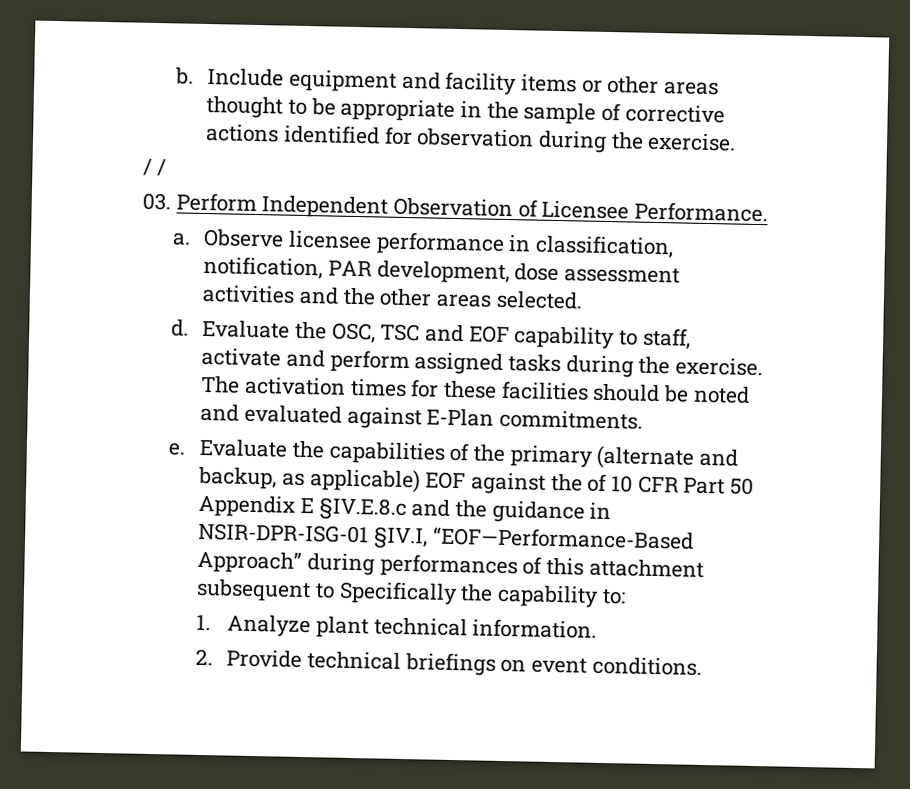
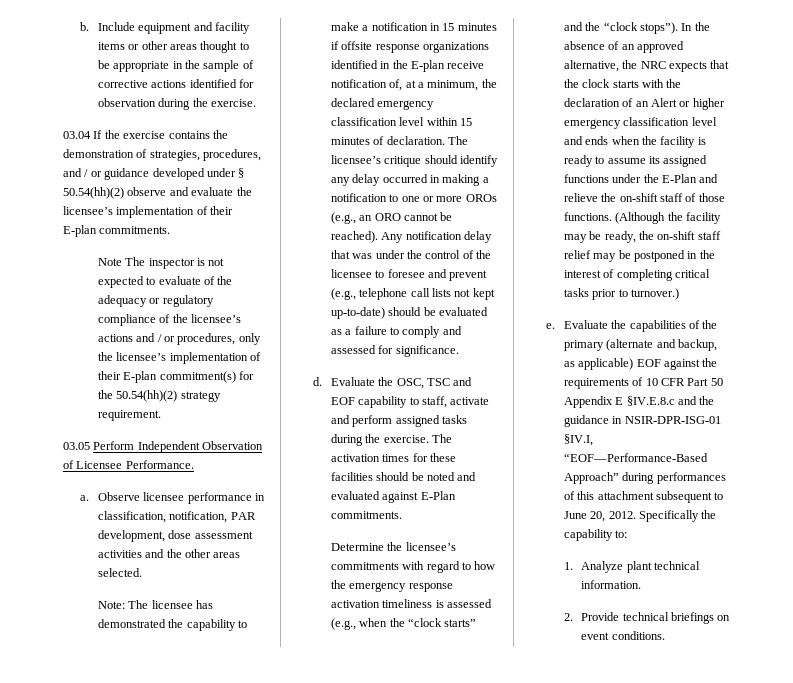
- / /
- 03. Perform Independent Observation of Licensee Performance.
+ 03.04 If the exercise contains the demonstration of strategies, procedures, and / or guidance developed under § 50.54(hh)(2) observe and evaluate the licensee’s implementation of their E-plan commitments.
+ Note The inspector is not expected to evaluate of the adequacy or regulatory compliance of the licensee’s actions and / or procedures, only the licensee’s implementation of their E-plan commitment(s) for the 50.54(hh)(2) strategy requirement.
+ 03.05 Perform Independent Observation of Licensee Performance.
+ Note: The licensee has demonstrated the capability to make a notification in 15 minutes if offsite response organizations identified in the E-plan receive notification of, at a minimum, the declared emergency classification level within 15 minutes of declaration. The licensee’s critique should identify any delay occurred in making a notification to one or more OROs (e.g., an ORO cannot be reached). Any notification delay that was under the control of the licensee to foresee and prevent (e.g., telephone call lists not kept up-to-date) should be evaluated as a failure to comply and assessed for significance.
+ Determine the licensee’s commitments with regard to how the emergency response activation timeliness is assessed (e.g., when the “clock starts” and the “clock stops”). In the absence of an approved alternative, the NRC expects that the clock starts with the declaration of an Alert or higher emergency classification level and ends when the facility is ready to assume its assigned functions under the E-Plan and relieve the on-shift staff of those functions. (Although the facility may be ready, the on-shift staff relief may be postponed in the interest of completing critical tasks prior to turnover.)
- Evaluate the capabilities of the primary (alternate and backup, as applicable) EOF against the of 10 CFR Part 50 Appendix E §IV.E.8.c and the guidance in NSIR-DPR-ISG-01 §IV.I, “EOF—Performance-Based Approach” during performances of this attachment subsequent to Specifically the capability to:
+ Evaluate the capabilities of the primary (alternate and backup, as applicable) EOF against the requirements of 10 CFR Part 50 Appendix E §IV.E.8.c and the guidance in NSIR-DPR-ISG-01 §IV.I, “EOF—Performance-Based Approach” during performances of this attachment subsequent to June 20, 2012. Specifically the capability to:

